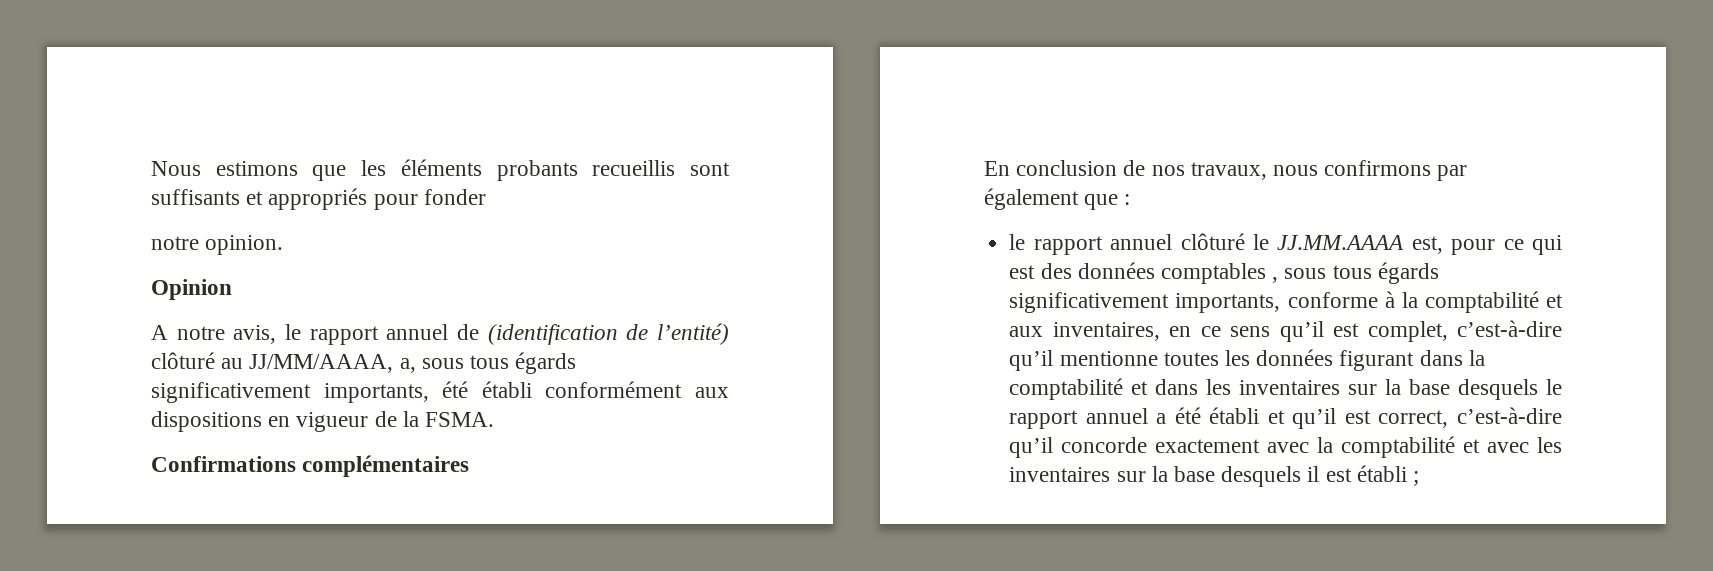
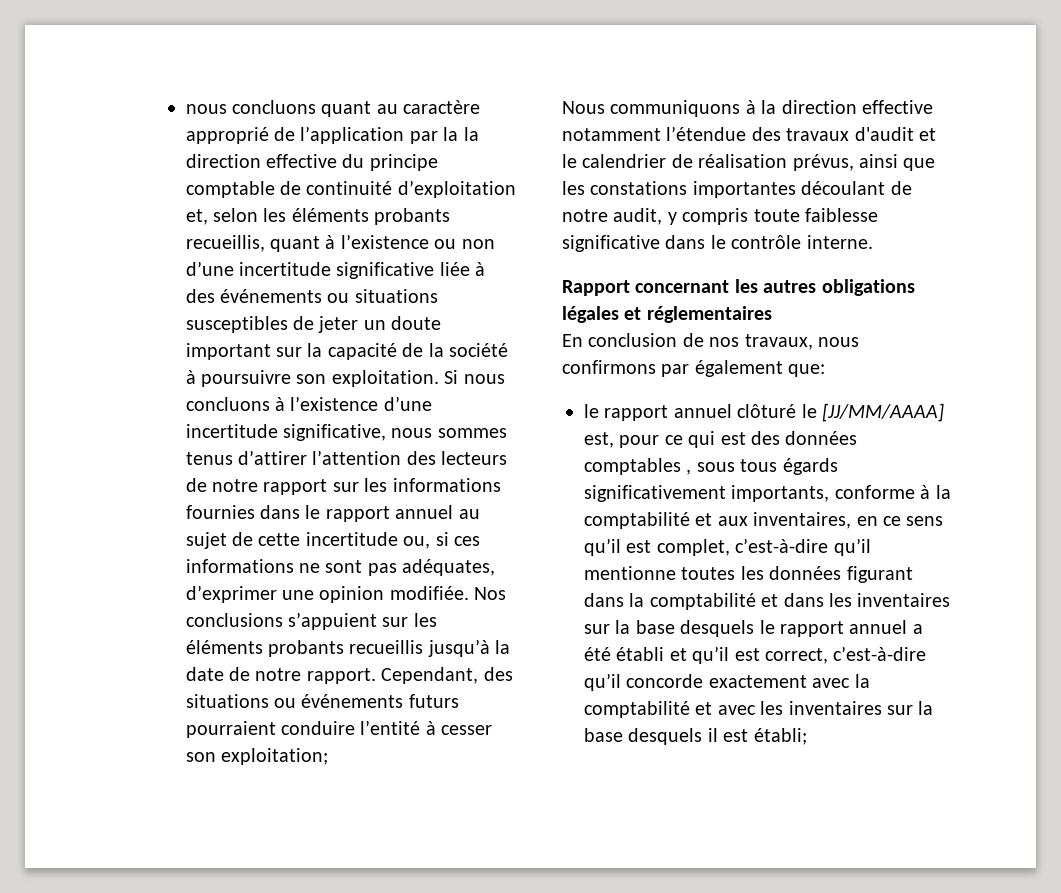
- Nous estimons que les éléments probants recueillis sont suffisants et appropriés pour fonder
- notre opinion.
- Opinion
- A notre avis, le rapport annuel de (identification de l’entité) clôturé au JJ/MM/AAAA, a, sous tous égards significativement importants, été établi conformément aux dispositions en vigueur de la FSMA.
- Confirmations complémentaires
+ nous concluons quant au caractère approprié de l’application par la la direction effective du principe comptable de continuité d’exploitation et, selon les éléments probants recueillis, quant à l’existence ou non d’une incertitude significative liée à des événements ou situations susceptibles de jeter un doute important sur la capacité de la société à poursuivre son exploitation. Si nous concluons à l’existence d’une incertitude significative, nous sommes tenus d’attirer l’attention des lecteurs de notre rapport sur les informations fournies dans le rapport annuel au sujet de cette incertitude ou, si ces informations ne sont pas adéquates, d’exprimer une opinion modifiée. Nos conclusions s’appuient sur les éléments probants recueillis jusqu’à la date de notre rapport. Cependant, des situations ou événements futurs pourraient conduire l’entité à cesser son exploitation;
+ Nous communiquons à la direction effective notamment l’étendue des travaux d'audit et le calendrier de réalisation prévus, ainsi que les constations importantes découlant de notre audit, y compris toute faiblesse significative dans le contrôle interne.
+ Rapport concernant les autres obligations légales et réglementaires
- En conclusion de nos travaux, nous confirmons par également que :
+ En conclusion de nos travaux, nous confirmons par également que:
- le rapport annuel clôturé le JJ.MM.AAAA est, pour ce qui est des données comptables , sous tous égards significativement importants, conforme à la comptabilité et aux inventaires, en ce sens qu’il est complet, c’est-à-dire qu’il mentionne toutes les données figurant dans la comptabilité et dans les inventaires sur la base desquels le rapport annuel a été établi et qu’il est correct, c’est-à-dire qu’il concorde exactement avec la comptabilité et avec les inventaires sur la base desquels il est établi ;
+ le rapport annuel clôturé le [JJ/MM/AAAA] est, pour ce qui est des données comptables , sous tous égards significativement importants, conforme à la comptabilité et aux inventaires, en ce sens qu’il est complet, c’est-à-dire qu’il mentionne toutes les données figurant dans la comptabilité et dans les inventaires sur la base desquels le rapport annuel a été établi et qu’il est correct, c’est-à-dire qu’il concorde exactement avec la comptabilité et avec les inventaires sur la base desquels il est établi;

